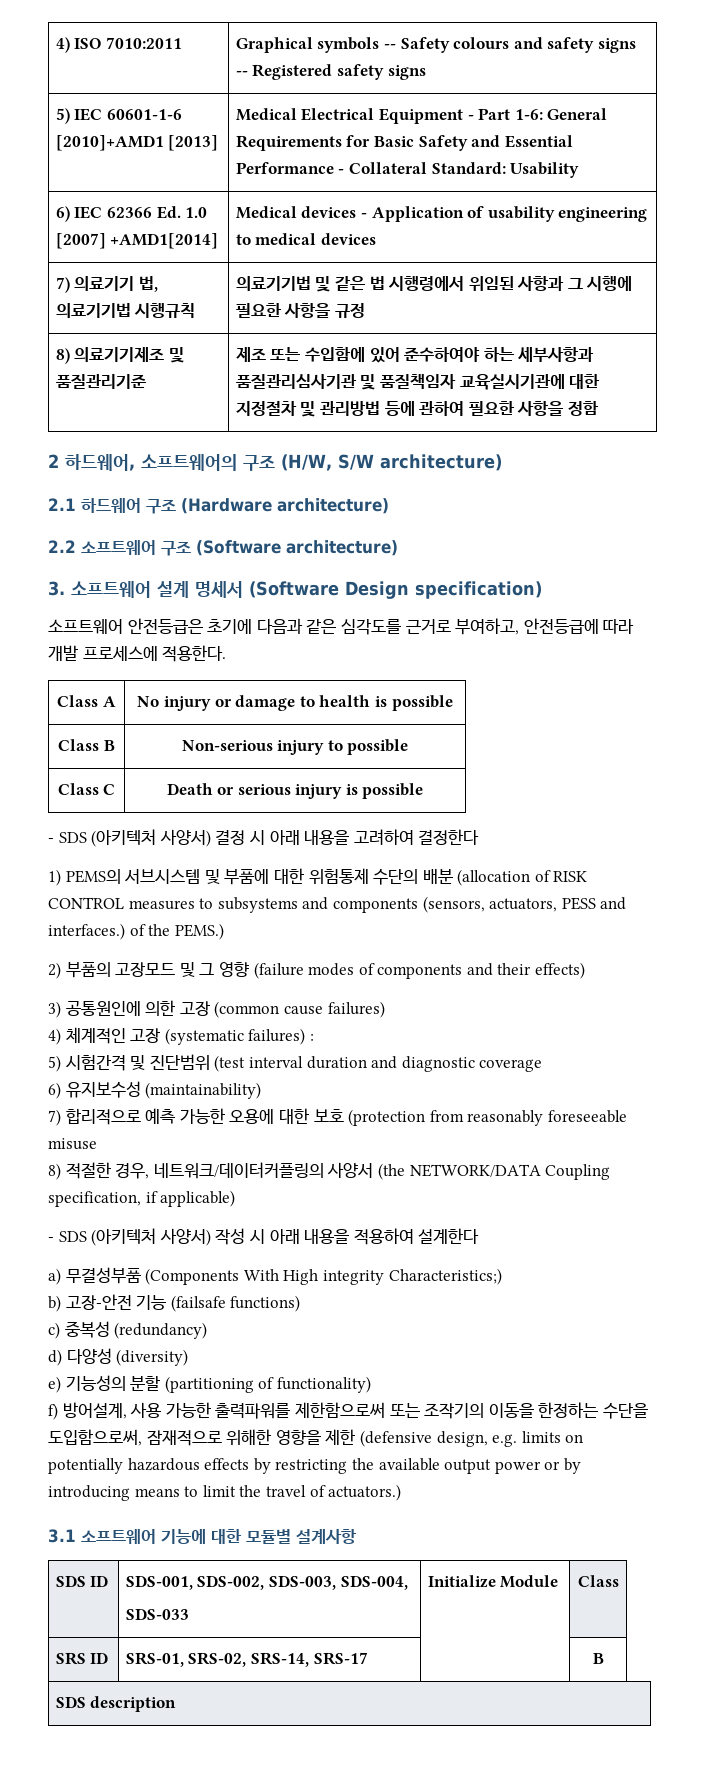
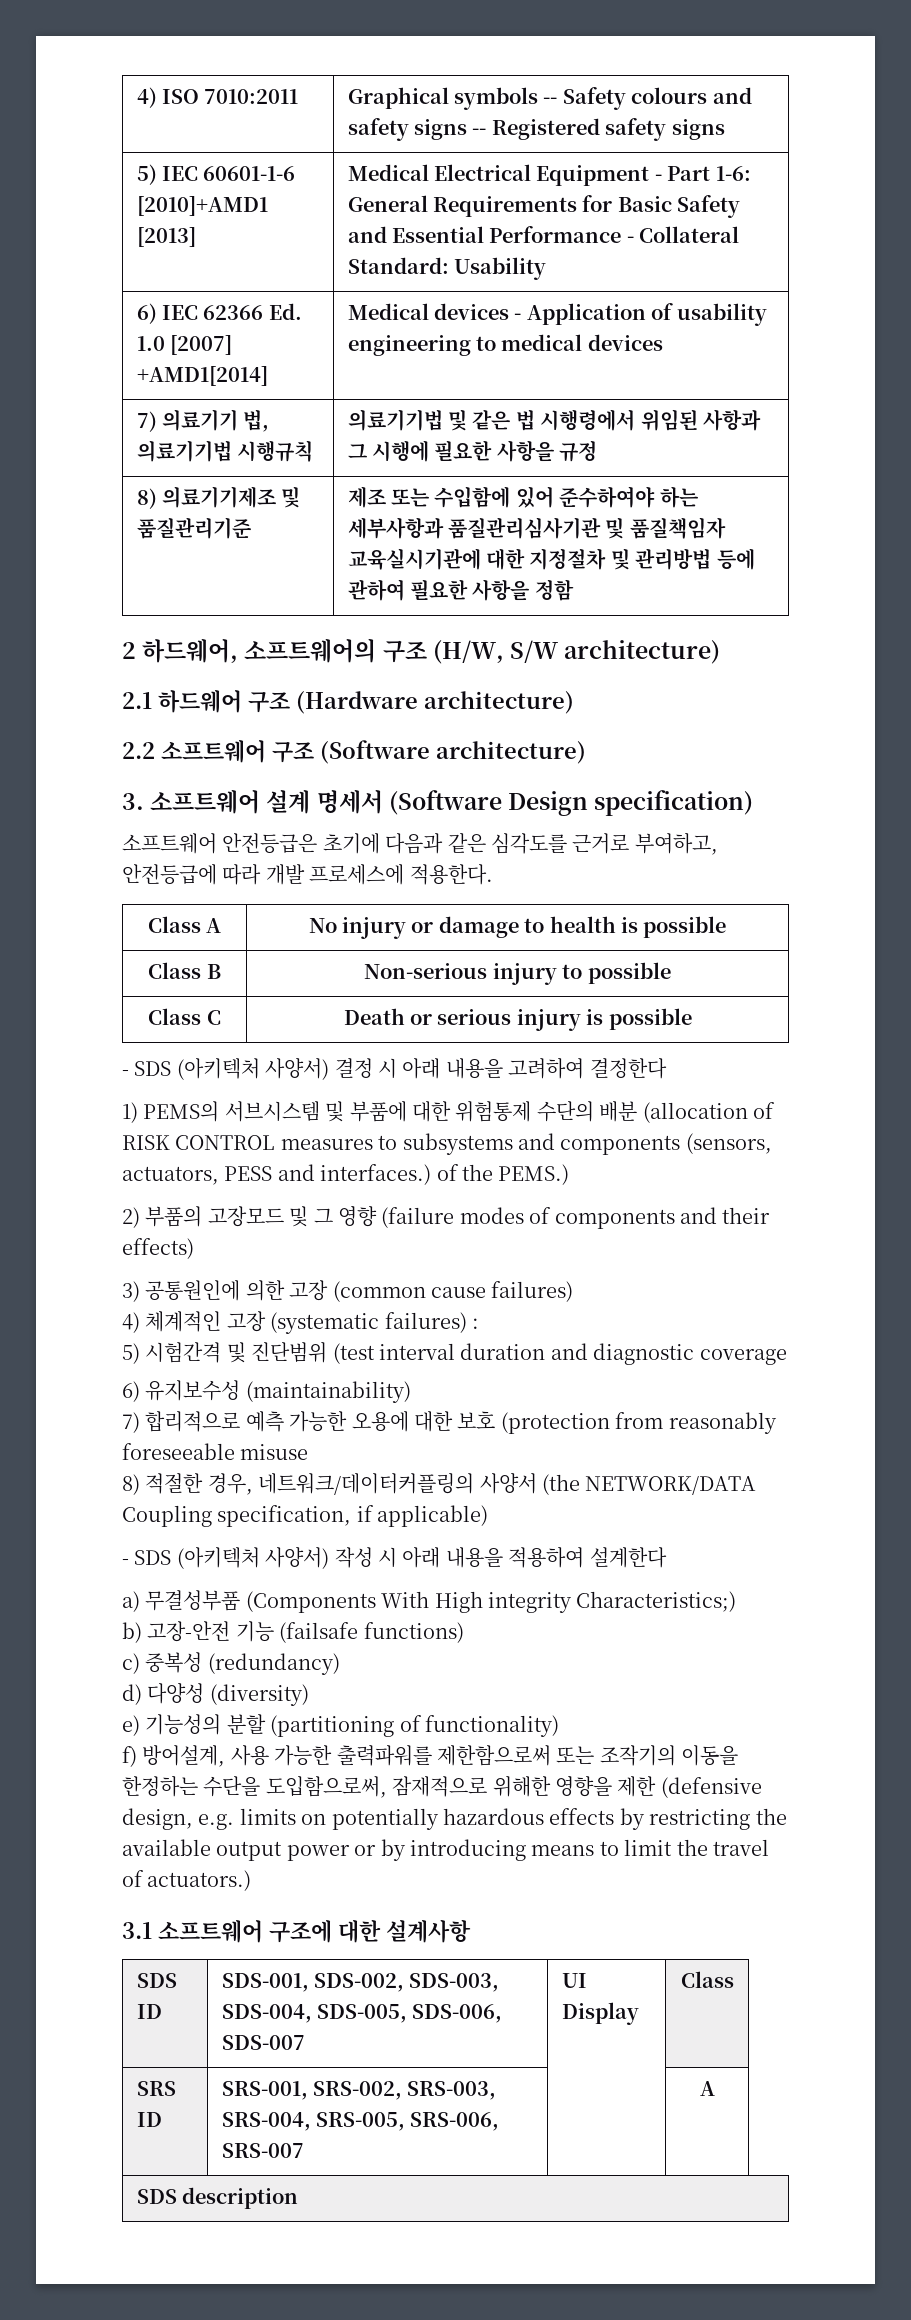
- 3.1 소프트웨어 기능에 대한 모듈별 설계사항
+ 3.1 소프트웨어 구조에 대한 설계사항
- SDS ID | SDS-001, SDS-002, SDS-003, SDS-004,
- SDS-033 | Initialize Module | Class
- SRS ID | SRS-01, SRS-02, SRS-14, SRS-17 | | B
+ SDS ID | SDS-001, SDS-002, SDS-003, SDS-004, SDS-005, SDS-006, SDS-007 | UI Display | Class
+ SRS ID | SRS-001, SRS-002, SRS-003, SRS-004, SRS-005, SRS-006, SRS-007 | | A

